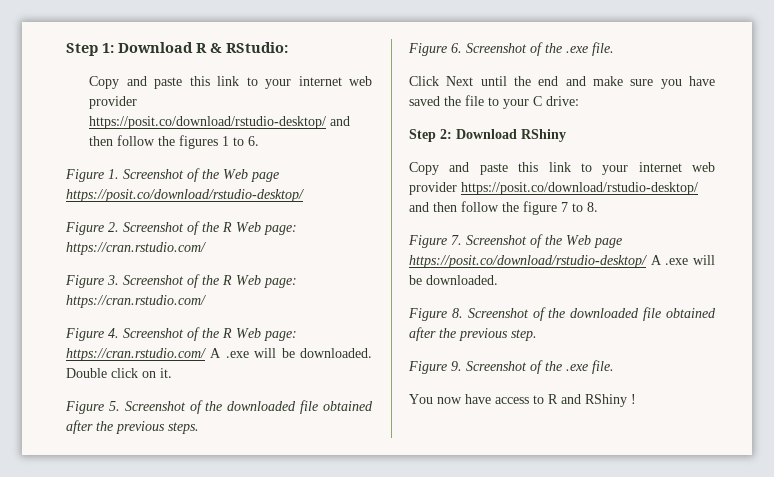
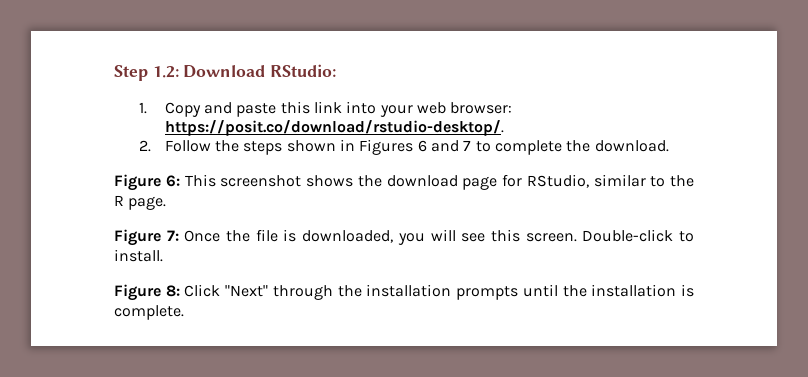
- Step 1: Download R & RStudio:
+ Step 1.2: Download RStudio:
- Copy and paste this link to your internet web provider https://posit.co/download/rstudio-desktop/ and then follow the figures 1 to 6.
- Figure 1. Screenshot of the Web page https://posit.co/download/rstudio-desktop/
- Figure 2. Screenshot of the R Web page: https://cran.rstudio.com/
- Figure 3. Screenshot of the R Web page: https://cran.rstudio.com/
- Figure 4. Screenshot of the R Web page: https://cran.rstudio.com/ A .exe will be downloaded. Double click on it.
- Figure 5. Screenshot of the downloaded file obtained after the previous steps.
- Figure 6. Screenshot of the .exe file.
- Click Next until the end and make sure you have saved the file to your C drive:
- Step 2: Download RShiny
- Copy and paste this link to your internet web provider https://posit.co/download/rstudio-desktop/ and then follow the figure 7 to 8.
- Figure 7. Screenshot of the Web page https://posit.co/download/rstudio-desktop/ A .exe will be downloaded.
- Figure 8. Screenshot of the downloaded file obtained after the previous step.
- Figure 9. Screenshot of the .exe file.
- You now have access to R and RShiny !
+ 1. Copy and paste this link into your web browser: https://posit.co/download/rstudio-desktop/.
+ 2. Follow the steps shown in Figures 6 and 7 to complete the download.
+ Figure 6: This screenshot shows the download page for RStudio, similar to the R page.
+ Figure 7: Once the file is downloaded, you will see this screen. Double-click to install.
+ Figure 8: Click "Next" through the installation prompts until the installation is complete.

